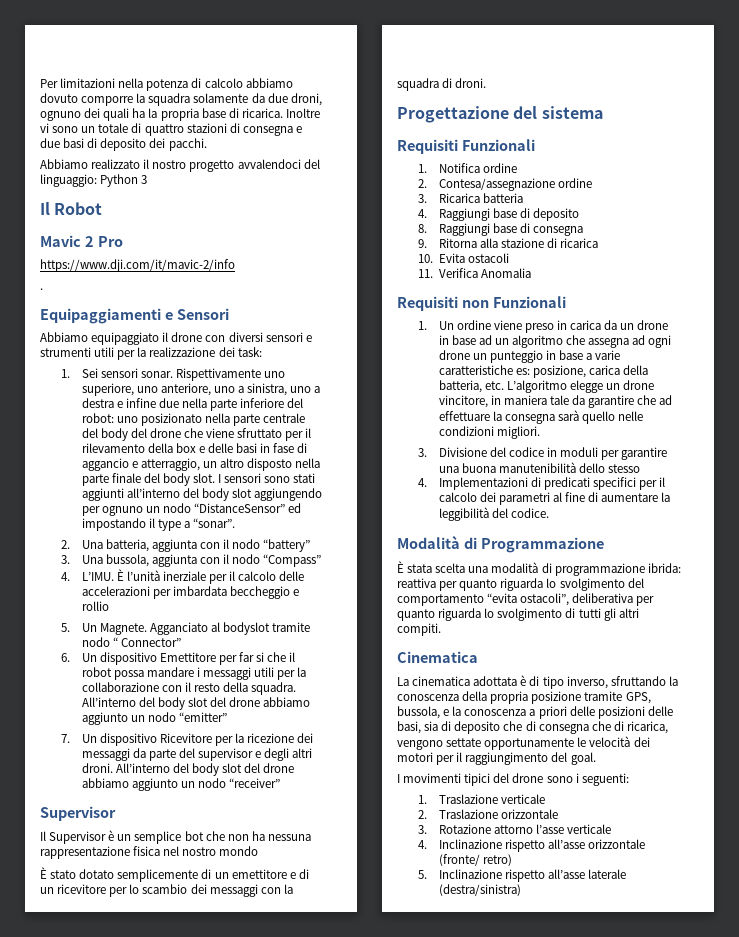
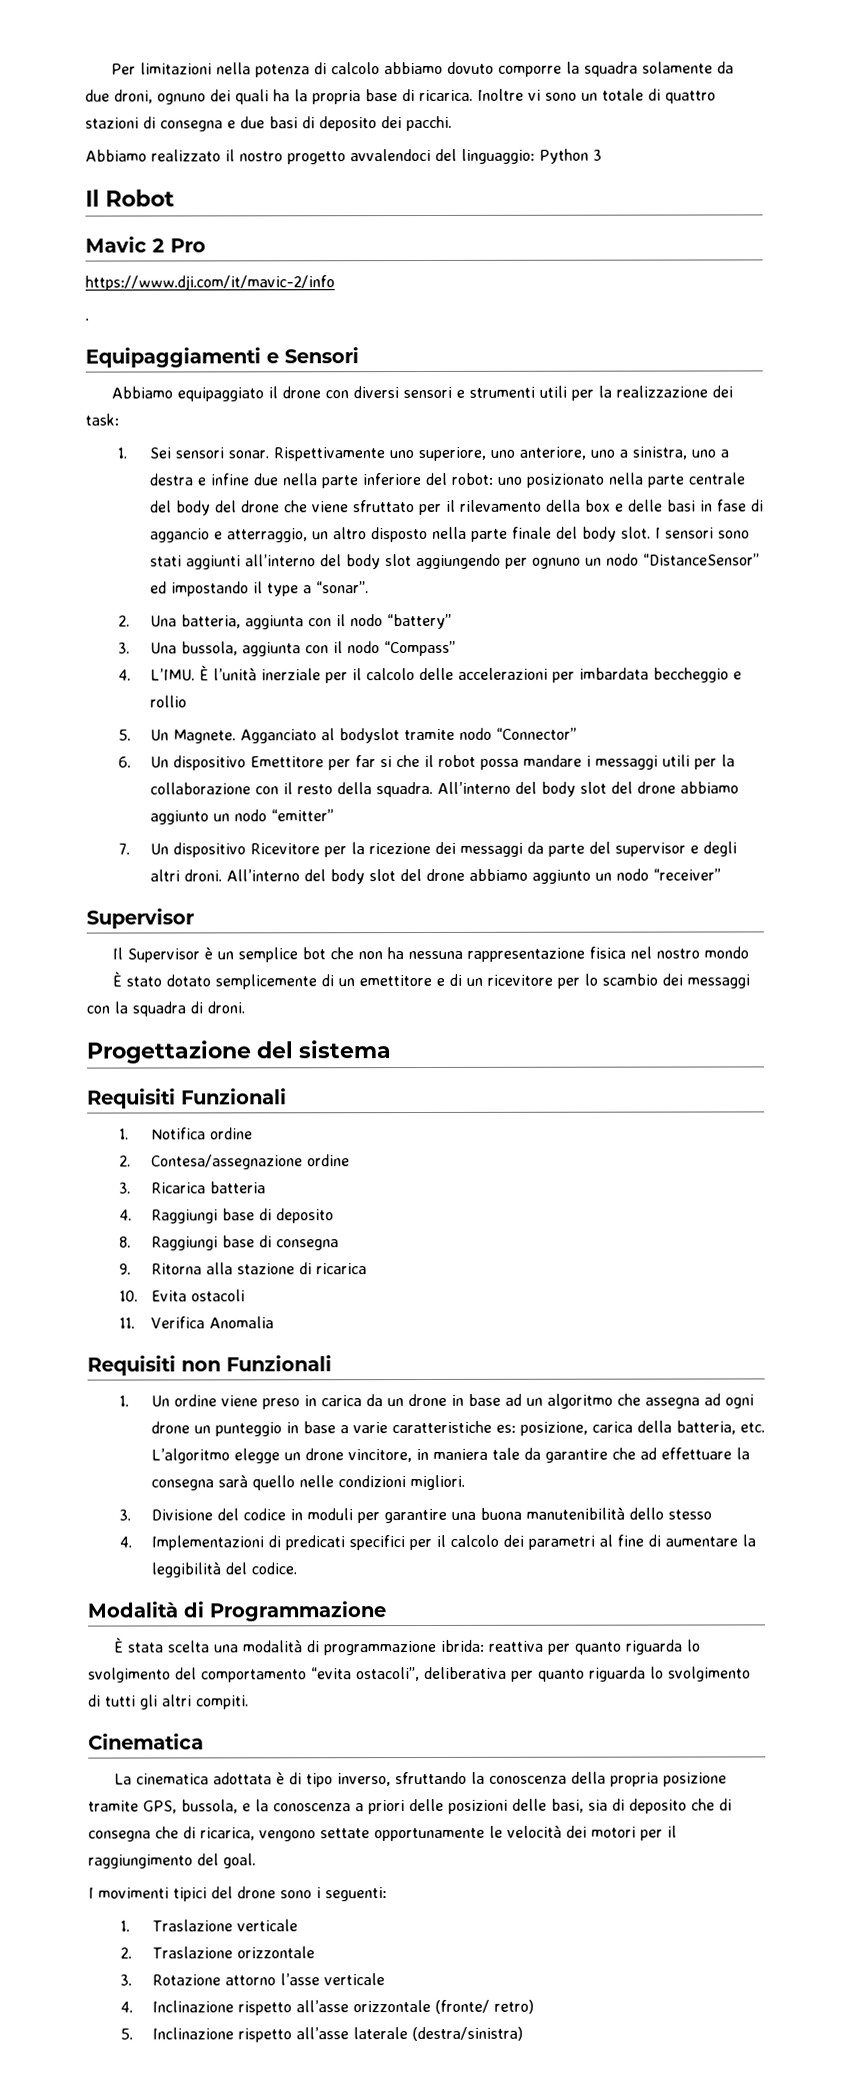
- Agganciato al bodyslot tramite nodo “ Connector”
+ Agganciato al bodyslot tramite nodo “Connector”

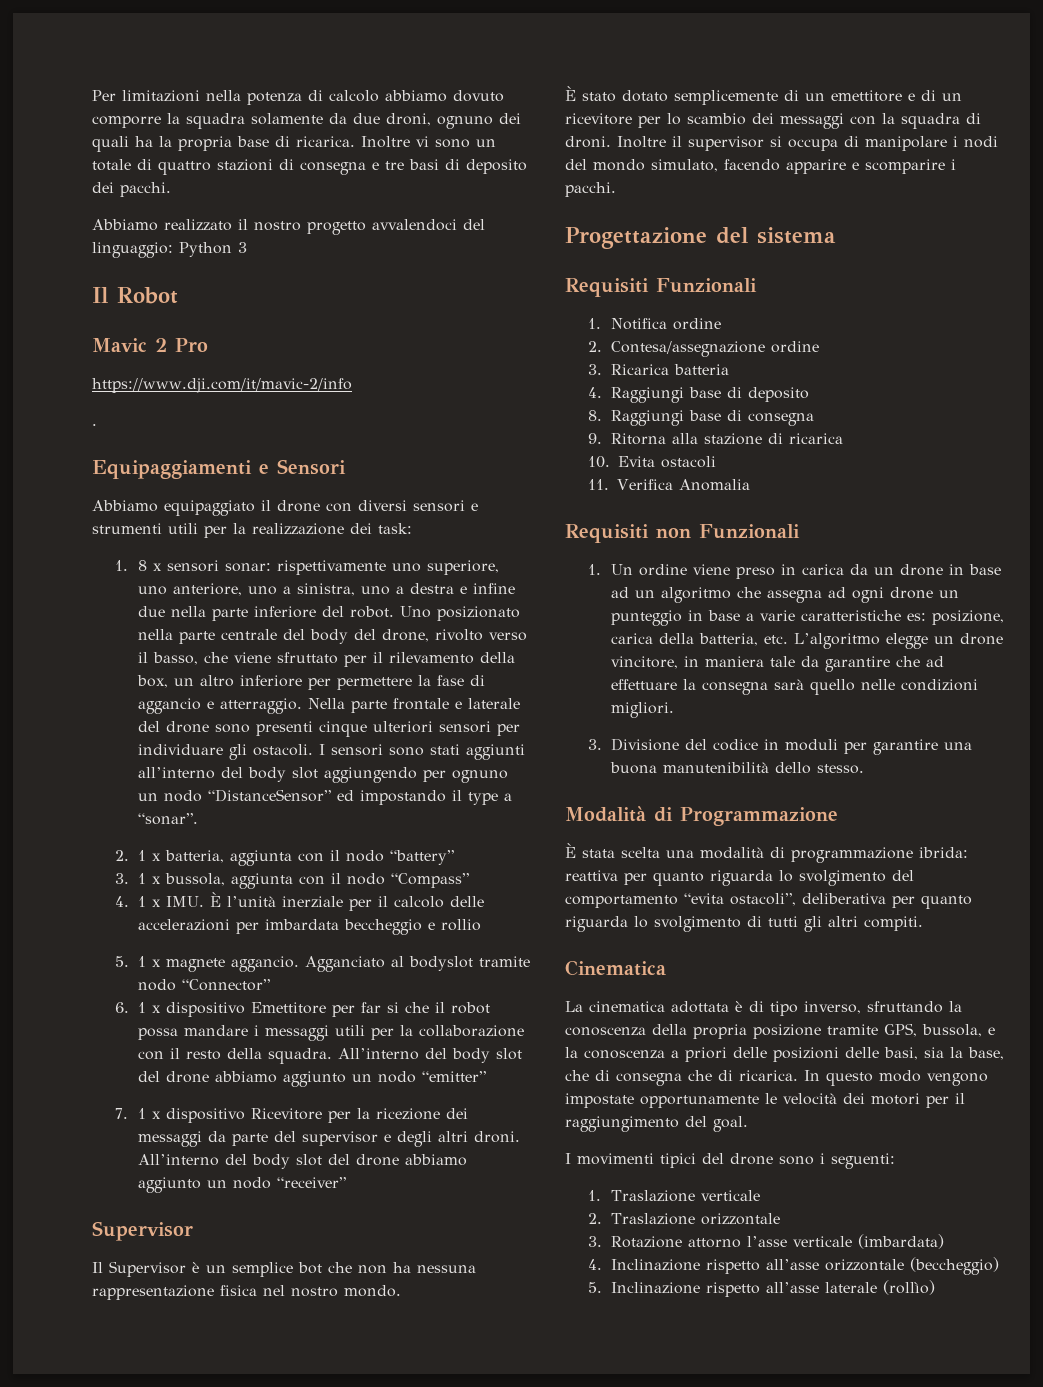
- Inoltre vi sono un totale di quattro stazioni di consegna e due basi di deposito dei pacchi.
+ Inoltre vi sono un totale di quattro stazioni di consegna e tre basi di deposito dei pacchi.
- 1. Sei sensori sonar. Rispettivamente uno superiore, uno anteriore, uno a sinistra, uno a destra e infine due nella parte inferiore del robot: uno posizionato nella parte centrale del body del drone che viene sfruttato per il rilevamento della box e delle basi in fase di aggancio e atterraggio, un altro disposto nella parte finale del body slot.
+ 1. 8 x sensori sonar: rispettivamente uno superiore, uno anteriore, uno a sinistra, uno a destra e infine due nella parte inferiore del robot. Uno posizionato nella parte centrale del body del drone, rivolto verso il basso, che viene sfruttato per il rilevamento della box, un altro inferiore per permettere la fase di aggancio e atterraggio. Nella parte frontale e laterale del drone sono presenti cinque ulteriori sensori per individuare gli ostacoli.
- 2. Una batteria, aggiunta con il nodo “battery”
+ 2. 1 x batteria, aggiunta con il nodo “battery”
- 3. Una bussola, aggiunta con il nodo “Compass”
+ 3. 1 x bussola, aggiunta con il nodo “Compass”
- 4. L’IMU. È l’unità inerziale per il calcolo delle accelerazioni per imbardata beccheggio e rollio
+ 4. 1 x IMU. È l’unità inerziale per il calcolo delle accelerazioni per imbardata beccheggio e rollio
- 5. Un Magnete.
+ 5. 1 x magnete aggancio.
- 6. Un dispositivo Emettitore per far si che il robot possa mandare i messaggi utili per la collaborazione con il resto della squadra.
+ 6. 1 x dispositivo Emettitore per far si che il robot possa mandare i messaggi utili per la collaborazione con il resto della squadra.
- 7. Un dispositivo Ricevitore per la ricezione dei messaggi da parte del supervisor e degli altri droni.
+ 7. 1 x dispositivo Ricevitore per la ricezione dei messaggi da parte del supervisor e degli altri droni.
- Il Supervisor è un semplice bot che non ha nessuna rappresentazione fisica nel nostro mondo
+ Il Supervisor è un semplice bot che non ha nessuna rappresentazione fisica nel nostro mondo.
+ Inoltre il supervisor si occupa di manipolare i nodi del mondo simulato, facendo apparire e scomparire i pacchi.
- 3. Divisione del codice in moduli per garantire una buona manutenibilità dello stesso
- 4. Implementazioni di predicati specifici per il calcolo dei parametri al fine di aumentare la leggibilità del codice.
+ 3. Divisione del codice in moduli per garantire una buona manutenibilità dello stesso.
- La cinematica adottata è di tipo inverso, sfruttando la conoscenza della propria posizione tramite GPS, bussola, e la conoscenza a priori delle posizioni delle basi, sia di deposito che di consegna che di ricarica, vengono settate opportunamente le velocità dei motori per il raggiungimento del goal.
+ La cinematica adottata è di tipo inverso, sfruttando la conoscenza della propria posizione tramite GPS, bussola, e la conoscenza a priori delle posizioni delle basi, sia la base, che di consegna che di ricarica. In questo modo vengono impostate opportunamente le velocità dei motori per il raggiungimento del goal.
- 3. Rotazione attorno l’asse verticale
+ 3. Rotazione attorno l’asse verticale (imbardata)
- 4. Inclinazione rispetto all’asse orizzontale (fronte/ retro)
+ 4. Inclinazione rispetto all’asse orizzontale (beccheggio)
- 5. Inclinazione rispetto all’asse laterale (destra/sinistra)
+ 5. Inclinazione rispetto all’asse laterale (rollìo)

